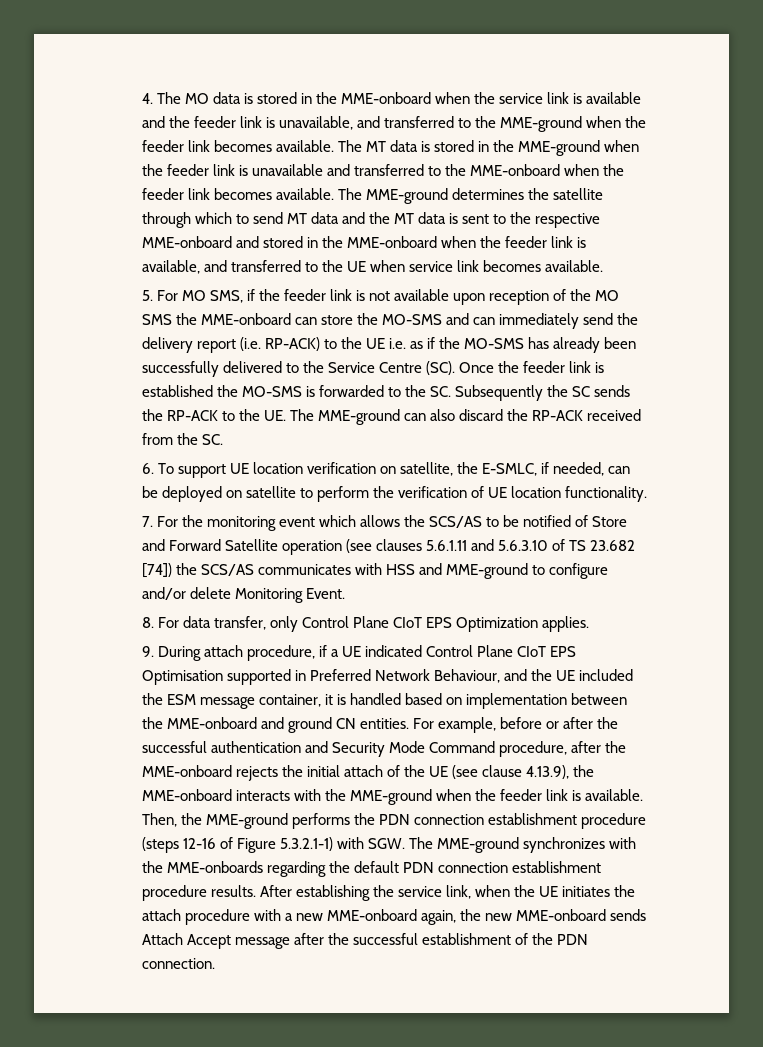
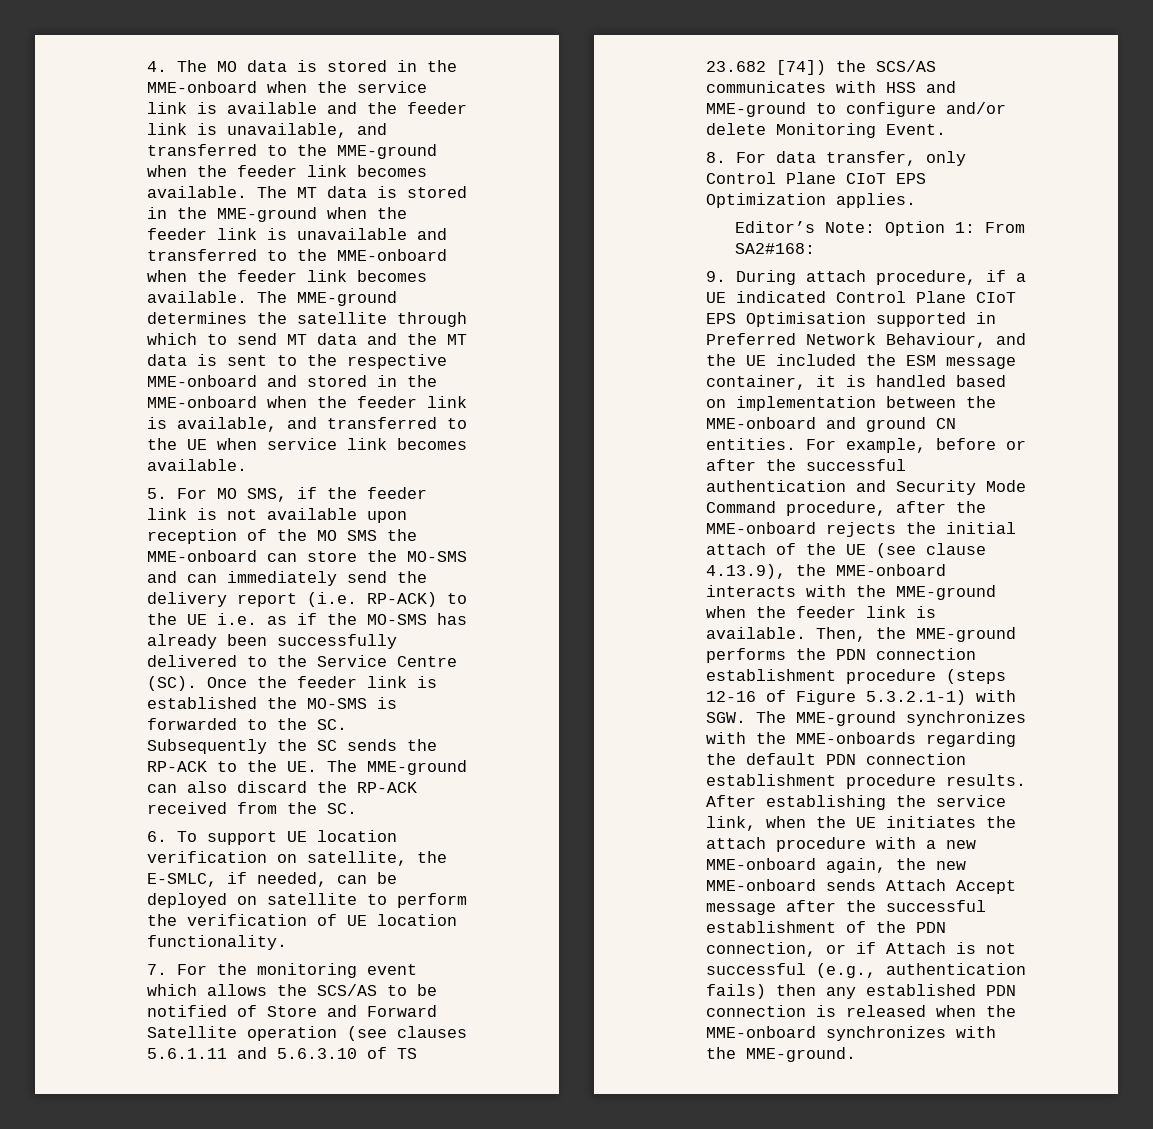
+ Editor’s Note: Option 1: From SA2#168:
- After establishing the service link, when the UE initiates the attach procedure with a new MME-onboard again, the new MME-onboard sends Attach Accept message after the successful establishment of the PDN connection.
+ After establishing the service link, when the UE initiates the attach procedure with a new MME-onboard again, the new MME-onboard sends Attach Accept message after the successful establishment of the PDN connection, or if Attach is not successful (e.g., authentication fails) then any established PDN connection is released when the MME-onboard synchronizes with the MME-ground.

